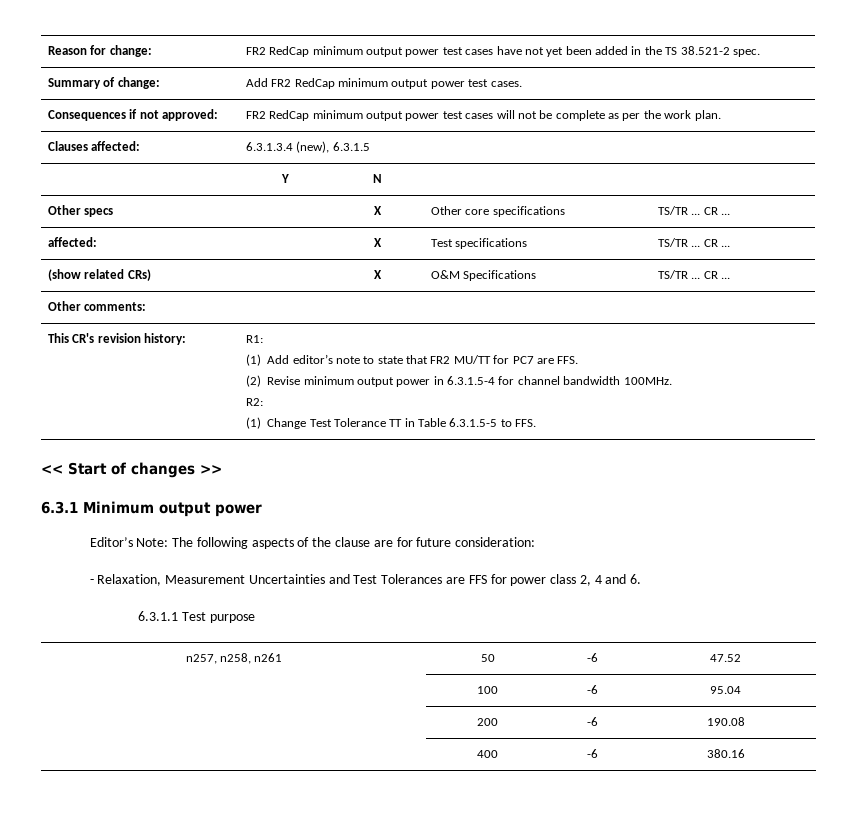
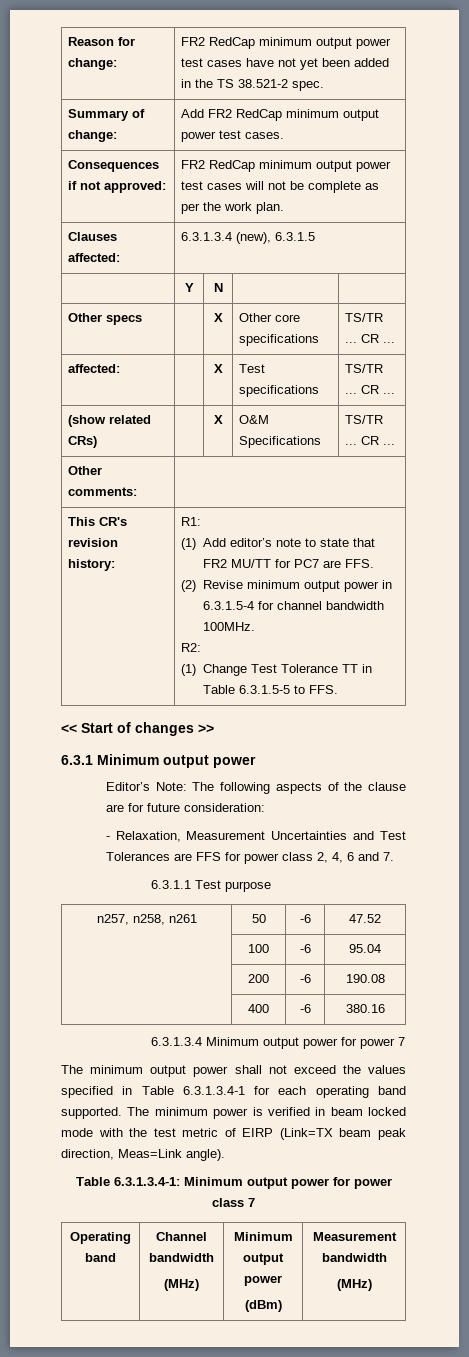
- - Relaxation, Measurement Uncertainties and Test Tolerances are FFS for power class 2, 4 and 6.
+ - Relaxation, Measurement Uncertainties and Test Tolerances are FFS for power class 2, 4, 6 and 7.
+ 6.3.1.3.4 Minimum output power for power 7
+ The minimum output power shall not exceed the values specified in Table 6.3.1.3.4-1 for each operating band supported. The minimum power is verified in beam locked mode with the test metric of EIRP (Link=TX beam peak direction, Meas=Link angle).
+ Table 6.3.1.3.4-1: Minimum output power for power class 7
+ Operating band | Channel bandwidth
+ (MHz) | Minimum output power
+ (dBm) | Measurement bandwidth
+ (MHz)

